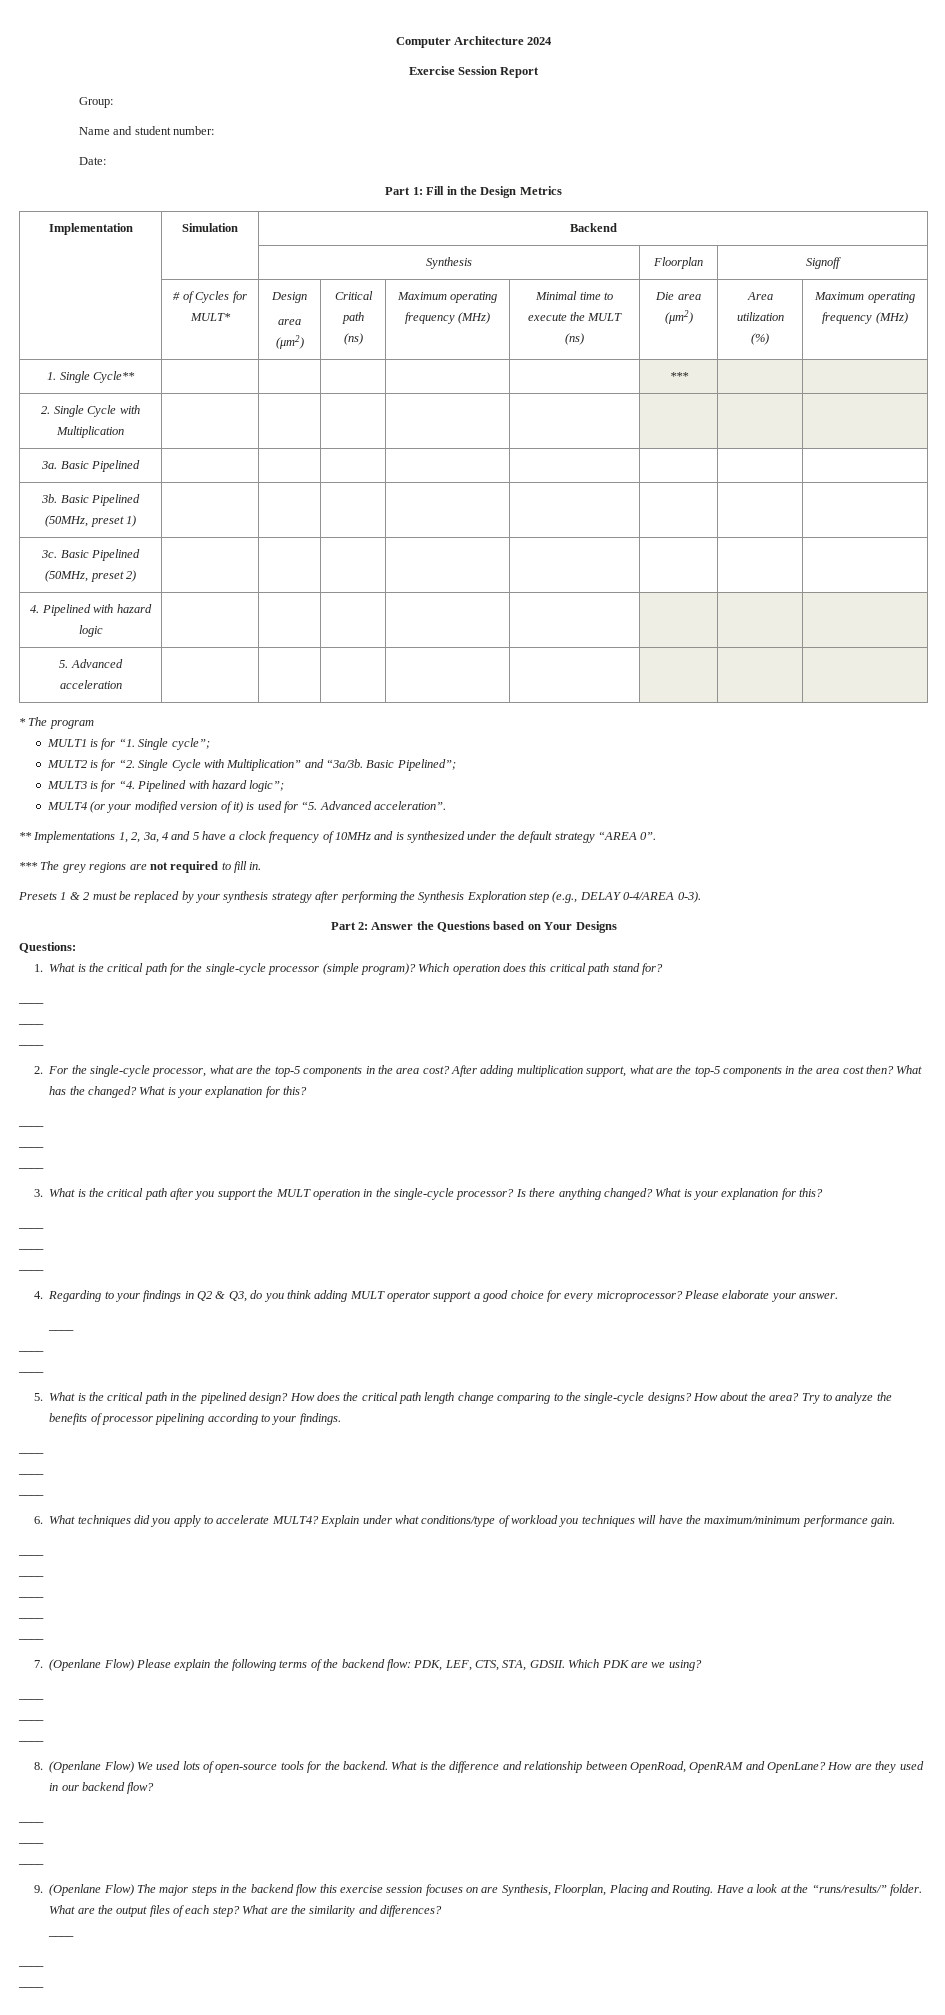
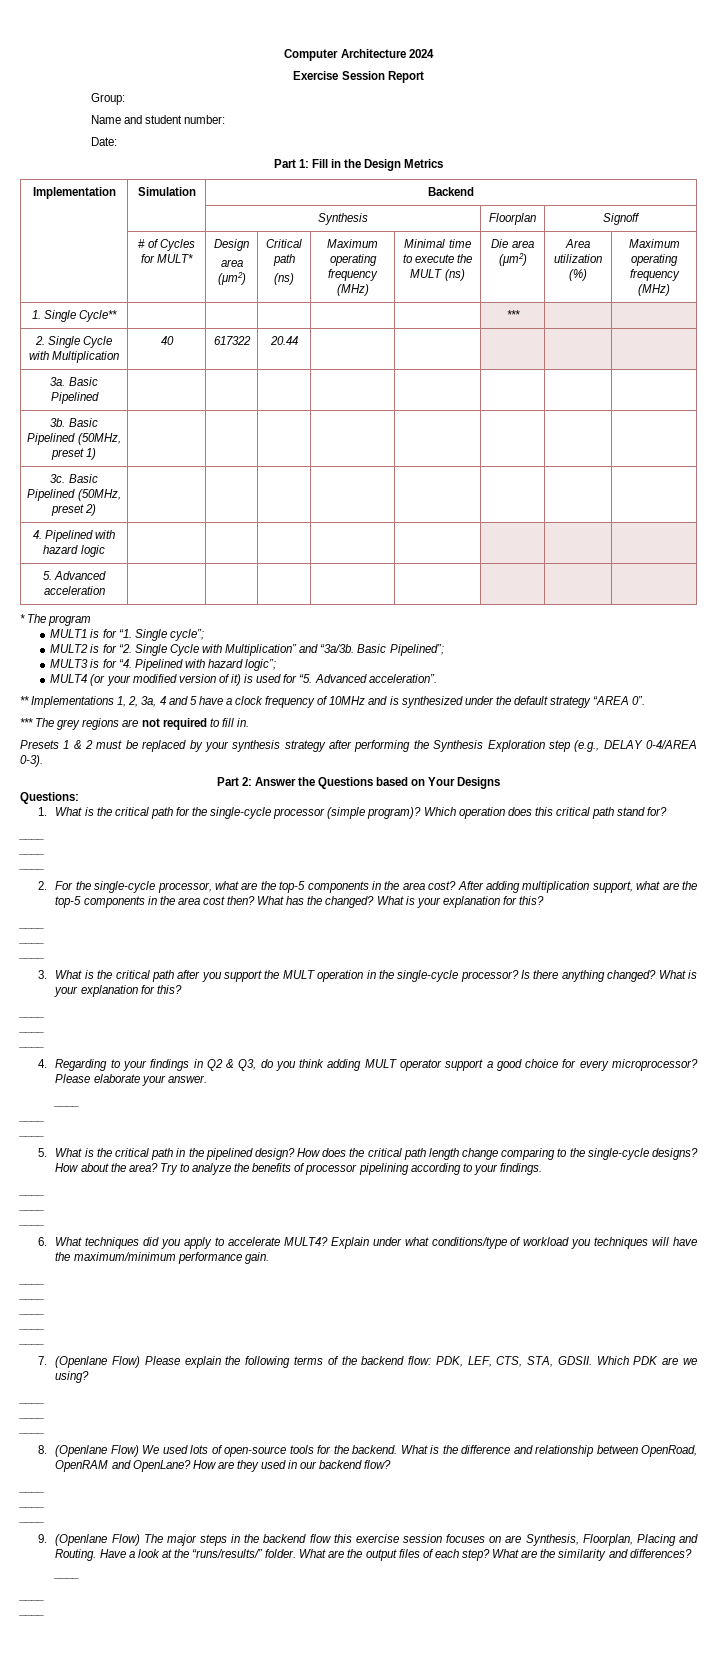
- 2. Single Cycle with Multiplication | | | | | | | |
+ 2. Single Cycle with Multiplication | 40 | 617322 | 20.44 | | | | |

